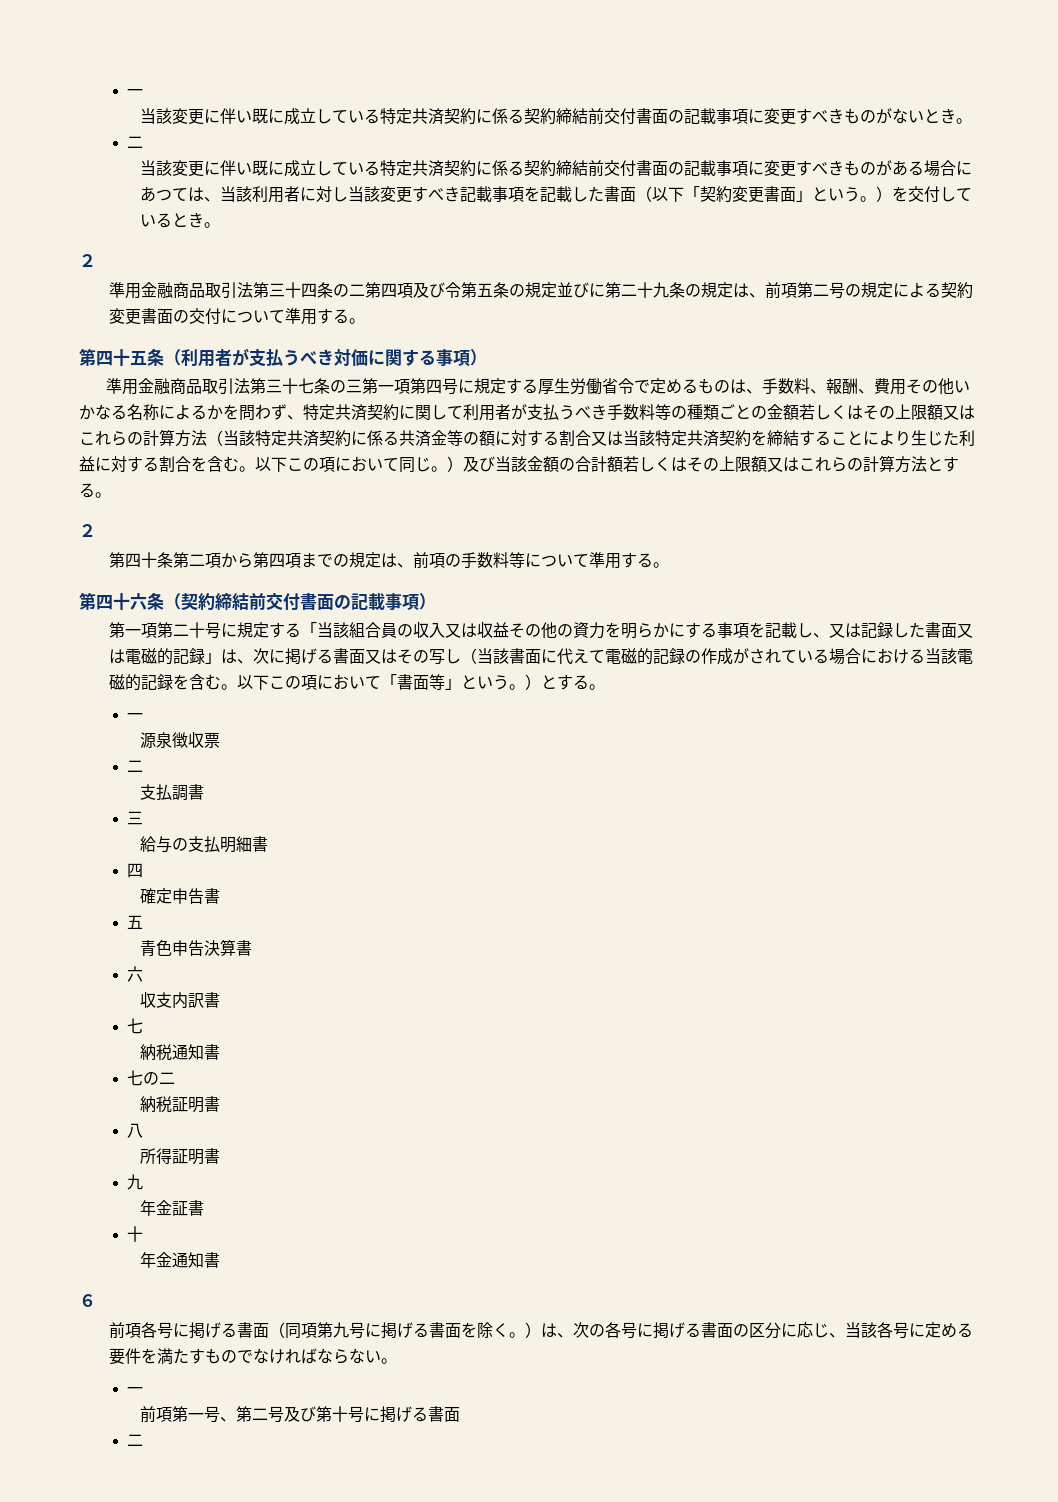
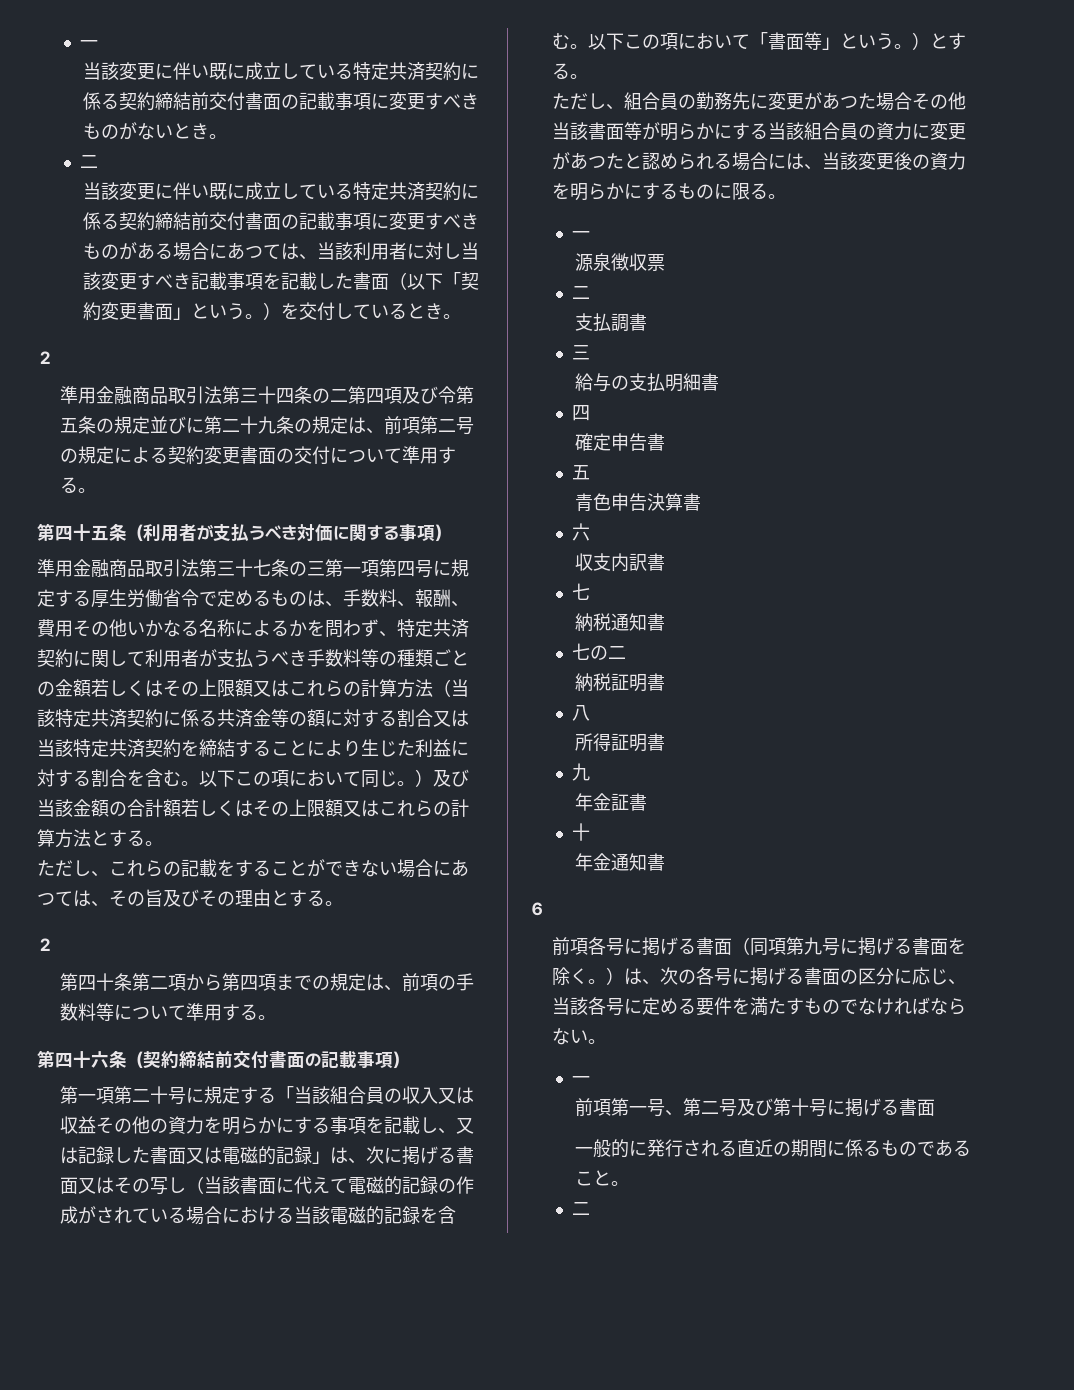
+ ただし、これらの記載をすることができない場合にあつては、その旨及びその理由とする。
+ ただし、組合員の勤務先に変更があつた場合その他当該書面等が明らかにする当該組合員の資力に変更があつたと認められる場合には、当該変更後の資力を明らかにするものに限る。
+ 一般的に発行される直近の期間に係るものであること。

